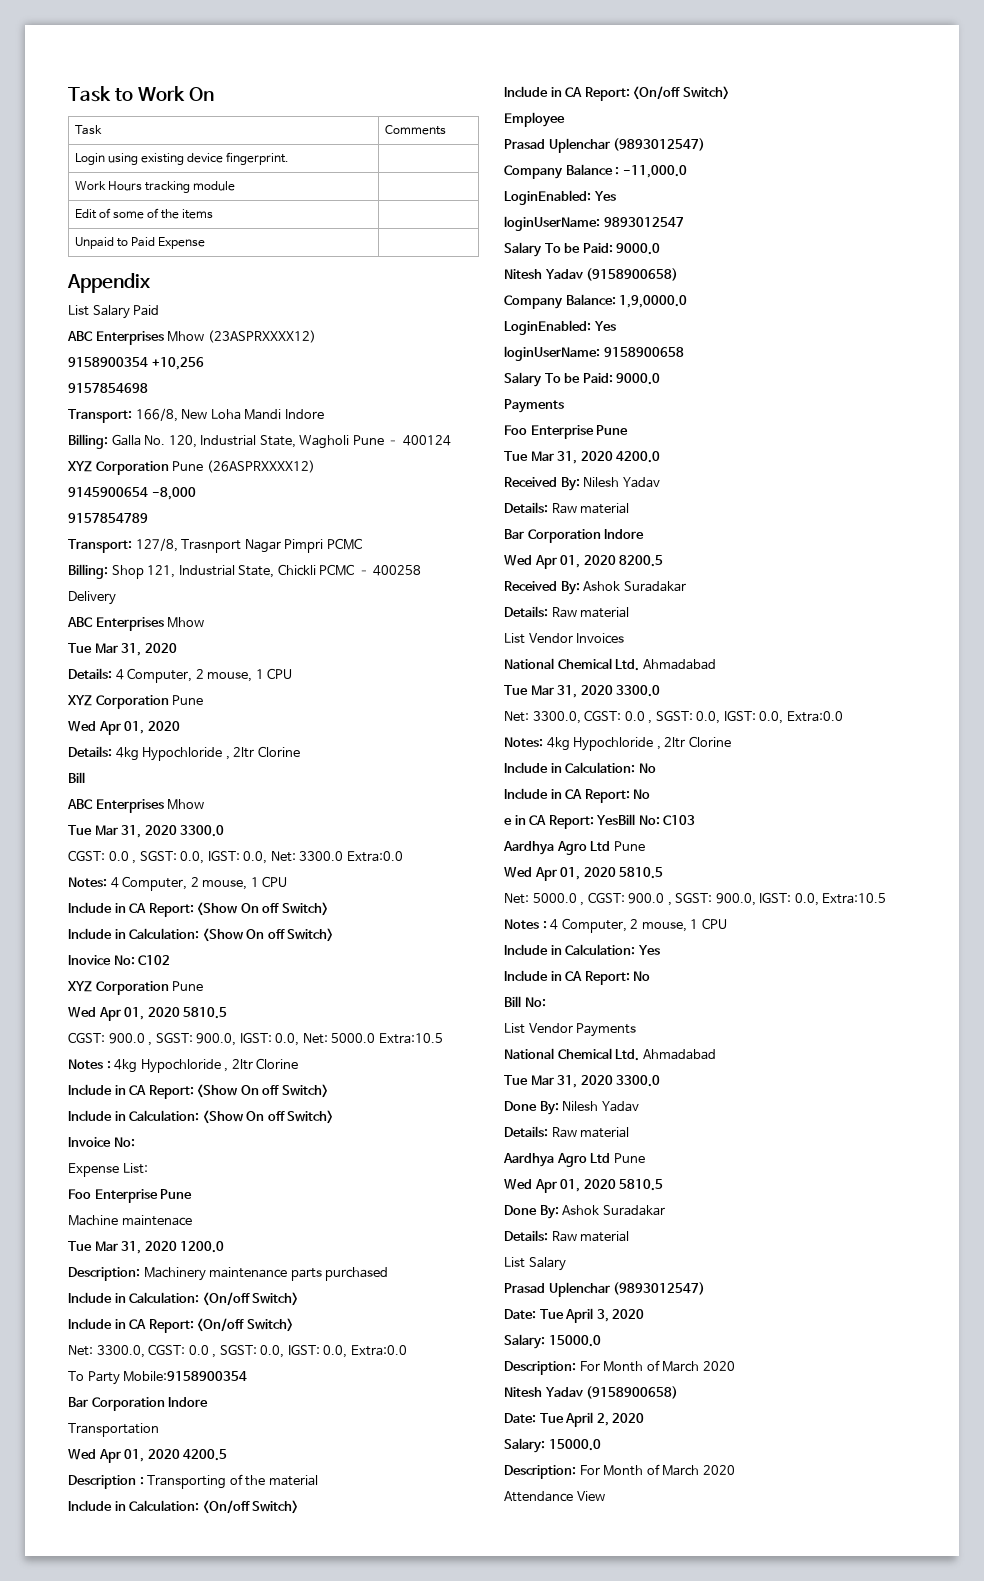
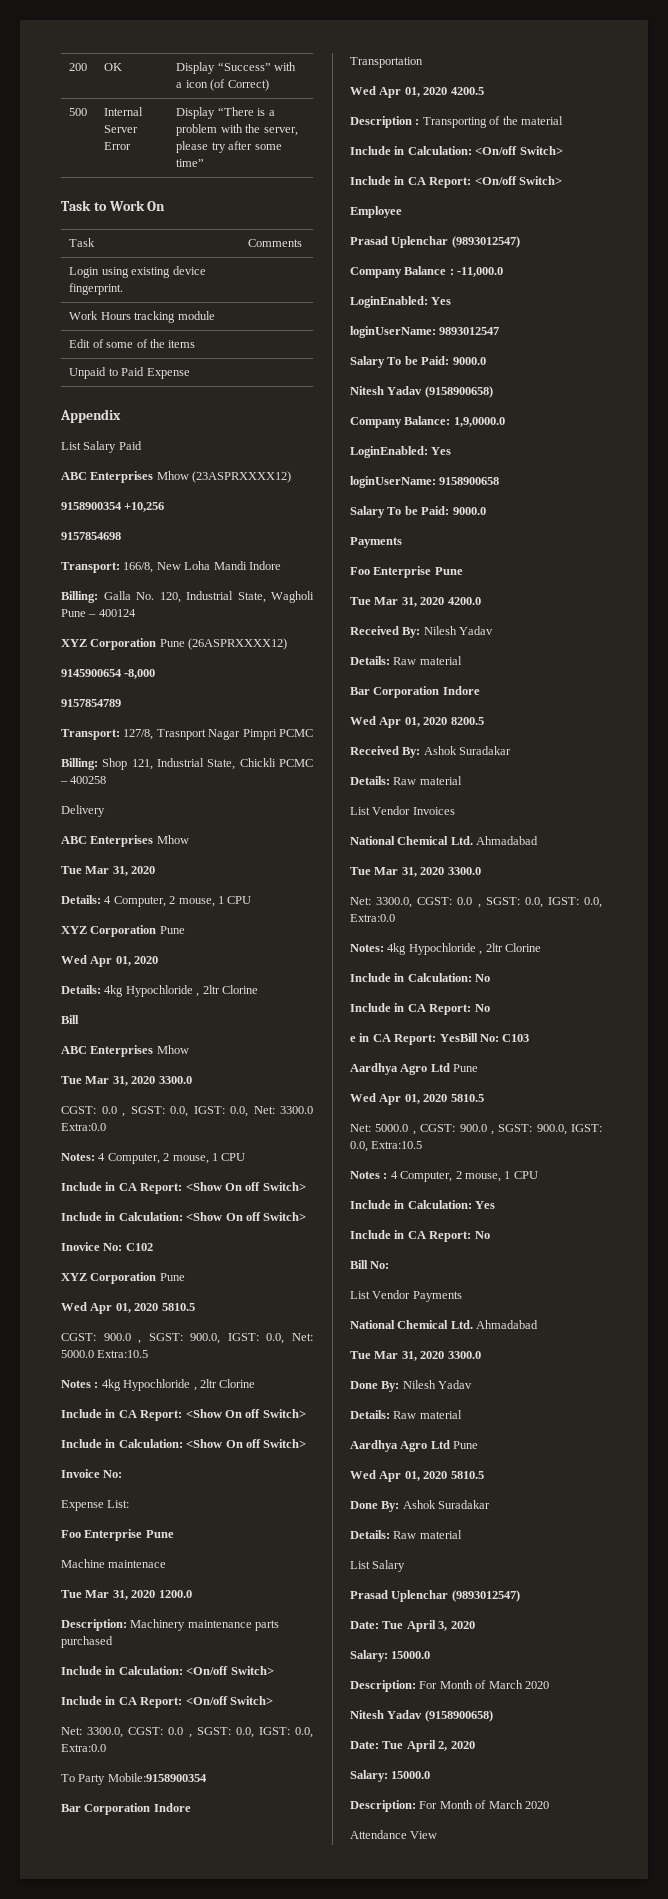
+ 200 | OK | Display “Success” with a icon (of Correct)
+ 500 | Internal Server Error | Display “There is a problem with the server, please try after some time”

